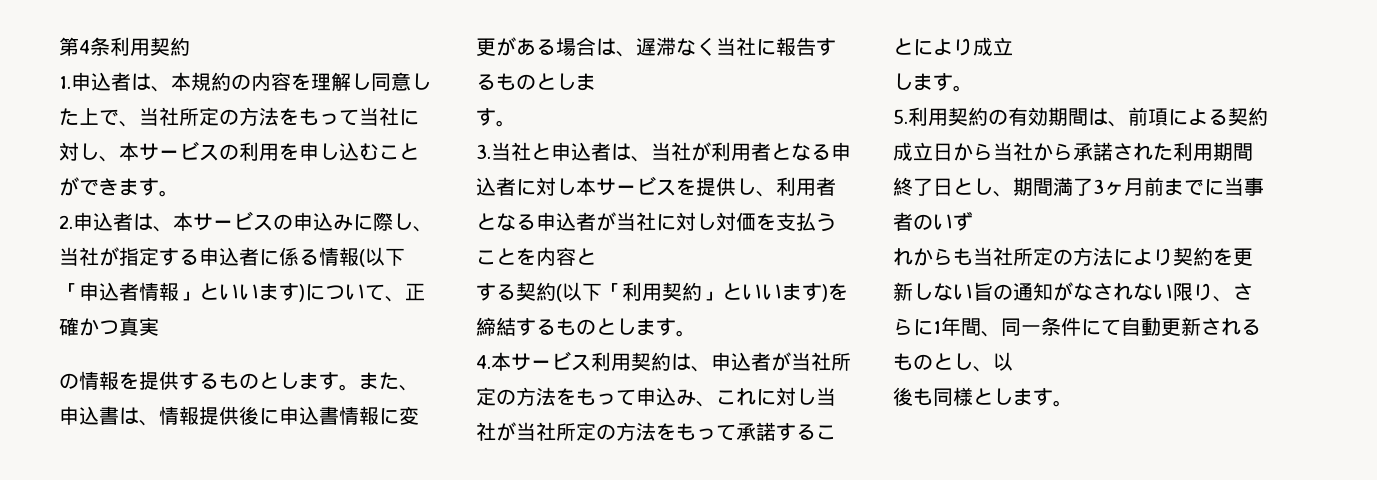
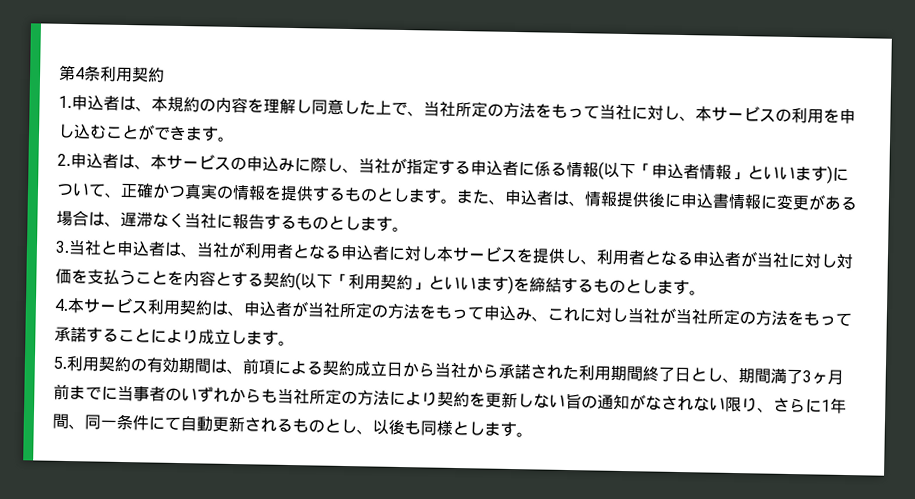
- 2.申込者は、本サービスの申込みに際し、当社が指定する申込者に係る情報(以下「申込者情報」といいます)について、正確かつ真実
- の情報を提供するものとします。
+ 2.申込者は、本サービスの申込みに際し、当社が指定する申込者に係る情報(以下「申込者情報」といいます)について、正確かつ真実の情報を提供するものとします。
- また、申込書は、情報提供後に申込書情報に変更がある場合は、遅滞なく当社に報告するものとしま
- す。
+ また、申込者は、情報提供後に申込書情報に変更がある場合は、遅滞なく当社に報告するものとします。
- 3.当社と申込者は、当社が利用者となる申込者に対し本サービスを提供し、利用者となる申込者が当社に対し対価を支払うことを内容と
- する契約(以下「利用契約」といいます)を締結するものとします。
+ 3.当社と申込者は、当社が利用者となる申込者に対し本サービスを提供し、利用者となる申込者が当社に対し対価を支払うことを内容とする契約(以下「利用契約」といいます)を締結するものとします。
- 4.本サービス利用契約は、申込者が当社所定の方法をもって申込み、これに対し当社が当社所定の方法をもって承諾することにより成立
- します。
+ 4.本サービス利用契約は、申込者が当社所定の方法をもって申込み、これに対し当社が当社所定の方法をもって承諾することにより成立します。
- 5.利用契約の有効期間は、前項による契約成立日から当社から承諾された利用期間終了日とし、期間満了3ヶ月前までに当事者のいず
- れからも当社所定の方法により契約を更新しない旨の通知がなされない限り、さらに1年間、同一条件にて自動更新されるものとし、以
- 後も同様とします。
+ 5.利用契約の有効期間は、前項による契約成立日から当社から承諾された利用期間終了日とし、期間満了3ヶ月前までに当事者のいずれからも当社所定の方法により契約を更新しない旨の通知がなされない限り、さらに1年間、同一条件にて自動更新されるものとし、以後も同様とします。

